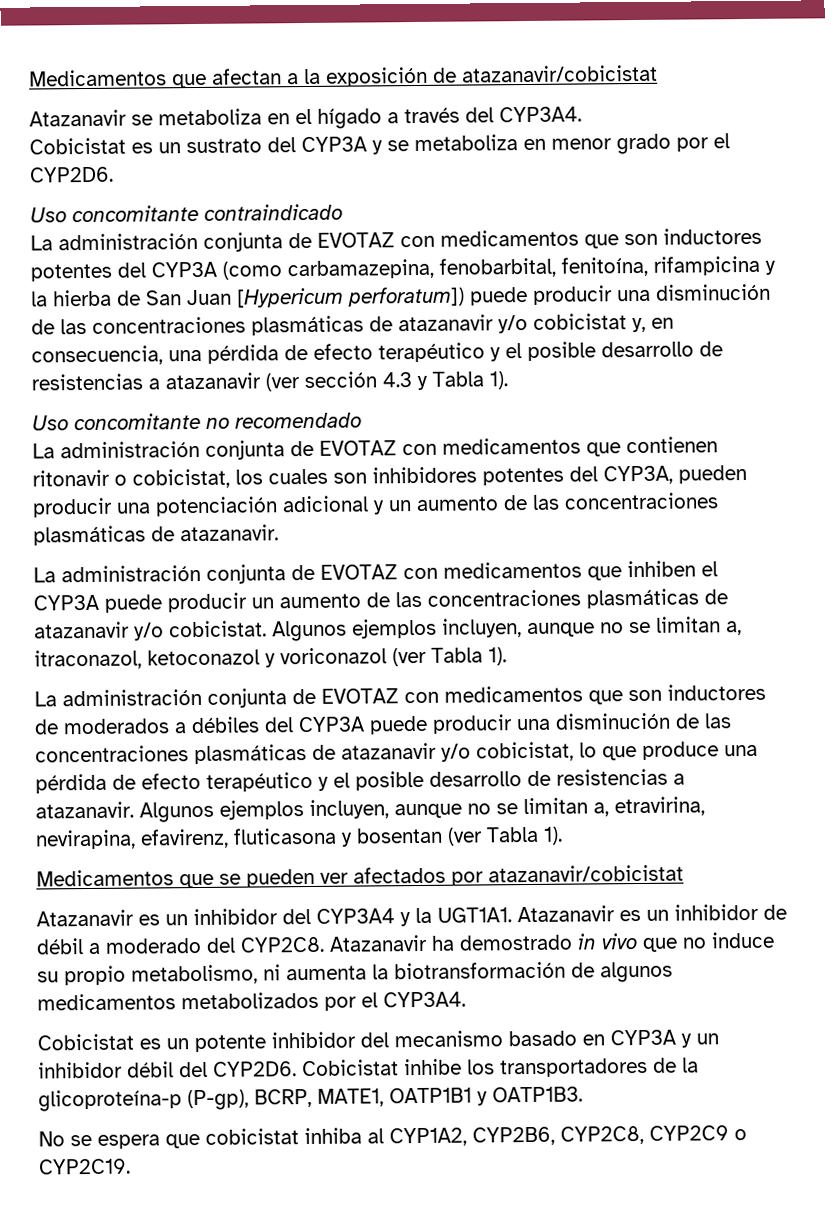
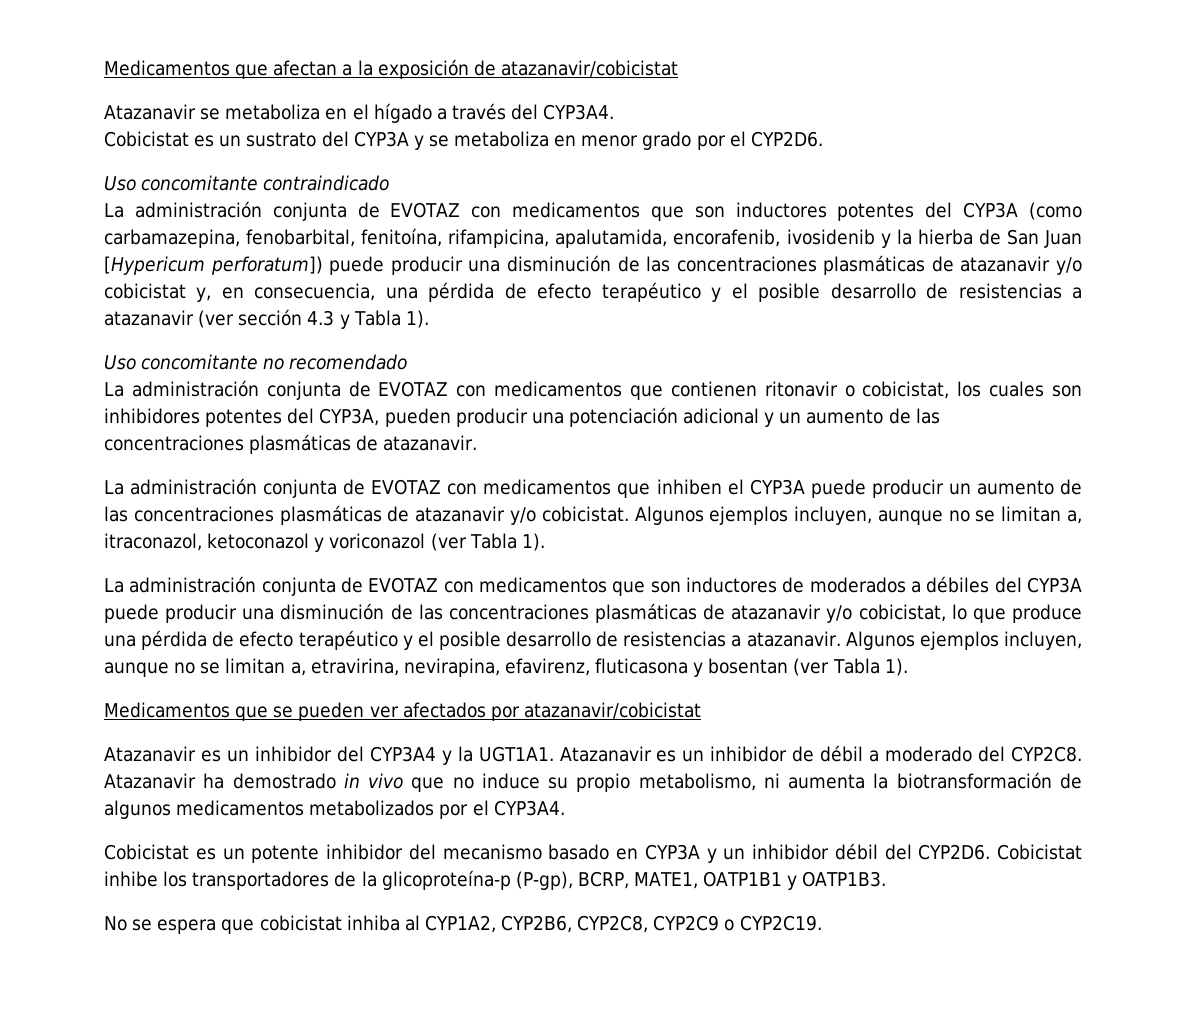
- La administración conjunta de EVOTAZ con medicamentos que son inductores potentes del CYP3A (como carbamazepina, fenobarbital, fenitoína, rifampicina y la hierba de San Juan [Hypericum perforatum]) puede producir una disminución de las concentraciones plasmáticas de atazanavir y/o cobicistat y, en consecuencia, una pérdida de efecto terapéutico y el posible desarrollo de resistencias a atazanavir (ver sección 4.3 y Tabla 1).
+ La administración conjunta de EVOTAZ con medicamentos que son inductores potentes del CYP3A (como carbamazepina, fenobarbital, fenitoína, rifampicina, apalutamida, encorafenib, ivosidenib y la hierba de San Juan [Hypericum perforatum]) puede producir una disminución de las concentraciones plasmáticas de atazanavir y/o cobicistat y, en consecuencia, una pérdida de efecto terapéutico y el posible desarrollo de resistencias a atazanavir (ver sección 4.3 y Tabla 1).

